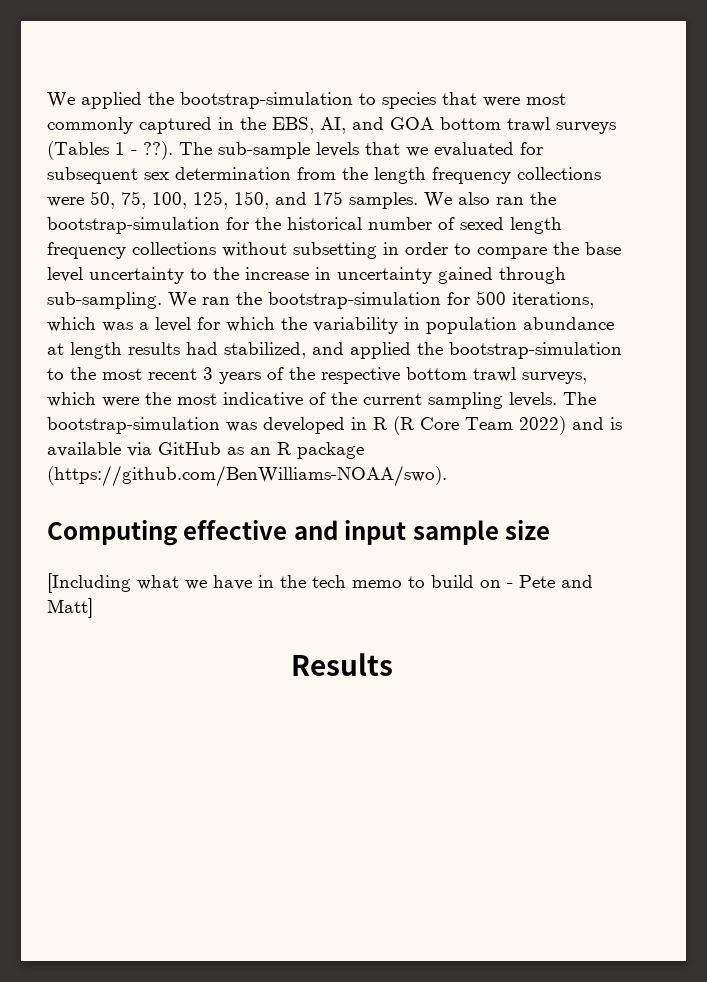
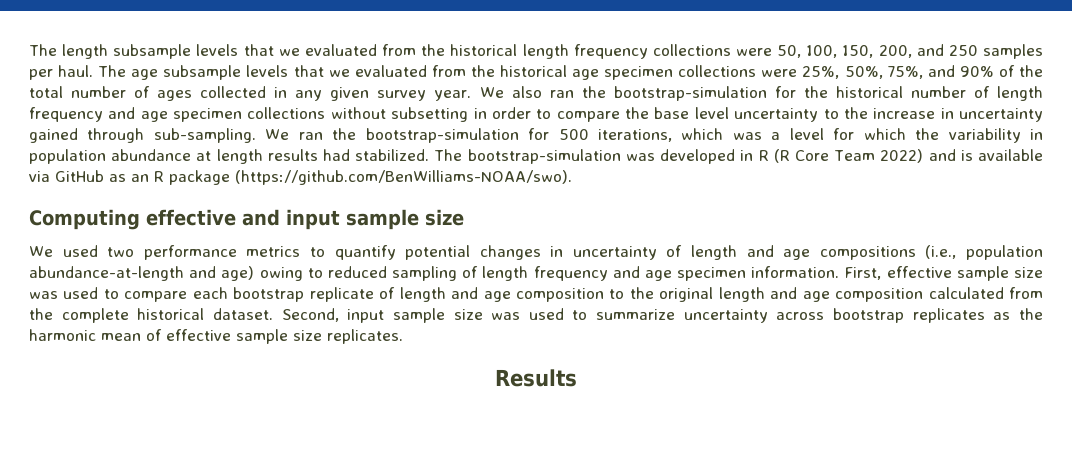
- We applied the bootstrap-simulation to species that were most commonly captured in the EBS, AI, and GOA bottom trawl surveys (Tables 1 - ??). The sub-sample levels that we evaluated for subsequent sex determination from the length frequency collections were 50, 75, 100, 125, 150, and 175 samples.
+ The length subsample levels that we evaluated from the historical length frequency collections were 50, 100, 150, 200, and 250 samples per haul. The age subsample levels that we evaluated from the historical age specimen collections were 25%, 50%, 75%, and 90% of the total number of ages collected in any given survey year.
- We also ran the bootstrap-simulation for the historical number of sexed length frequency collections without subsetting in order to compare the base level uncertainty to the increase in uncertainty gained through sub-sampling.
+ We also ran the bootstrap-simulation for the historical number of length frequency and age specimen collections without subsetting in order to compare the base level uncertainty to the increase in uncertainty gained through sub-sampling.
- We ran the bootstrap-simulation for 500 iterations, which was a level for which the variability in population abundance at length results had stabilized, and applied the bootstrap-simulation to the most recent 3 years of the respective bottom trawl surveys, which were the most indicative of the current sampling levels.
+ We ran the bootstrap-simulation for 500 iterations, which was a level for which the variability in population abundance at length results had stabilized.
- [Including what we have in the tech memo to build on - Pete and Matt]
+ We used two performance metrics to quantify potential changes in uncertainty of length and age compositions (i.e., population abundance-at-length and age) owing to reduced sampling of length frequency and age specimen information. First, effective sample size was used to compare each bootstrap replicate of length and age composition to the original length and age composition calculated from the complete historical dataset. Second, input sample size was used to summarize uncertainty across bootstrap replicates as the harmonic mean of effective sample size replicates.

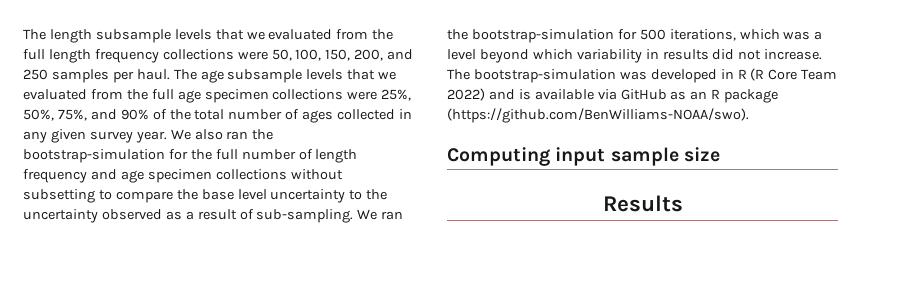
- The length subsample levels that we evaluated from the historical length frequency collections were 50, 100, 150, 200, and 250 samples per haul.
+ The length subsample levels that we evaluated from the full length frequency collections were 50, 100, 150, 200, and 250 samples per haul.
- The age subsample levels that we evaluated from the historical age specimen collections were 25%, 50%, 75%, and 90% of the total number of ages collected in any given survey year.
+ The age subsample levels that we evaluated from the full age specimen collections were 25%, 50%, 75%, and 90% of the total number of ages collected in any given survey year.
- We also ran the bootstrap-simulation for the historical number of length frequency and age specimen collections without subsetting in order to compare the base level uncertainty to the increase in uncertainty gained through sub-sampling.
+ We also ran the bootstrap-simulation for the full number of length frequency and age specimen collections without subsetting to compare the base level uncertainty to the uncertainty observed as a result of sub-sampling.
- We ran the bootstrap-simulation for 500 iterations, which was a level for which the variability in population abundance at length results had stabilized.
+ We ran the bootstrap-simulation for 500 iterations, which was a level beyond which variability in results did not increase.
- Computing effective and input sample size
- We used two performance metrics to quantify potential changes in uncertainty of length and age compositions (i.e., population abundance-at-length and age) owing to reduced sampling of length frequency and age specimen information. First, effective sample size was used to compare each bootstrap replicate of length and age composition to the original length and age composition calculated from the complete historical dataset. Second, input sample size was used to summarize uncertainty across bootstrap replicates as the harmonic mean of effective sample size replicates.
+ Computing input sample size

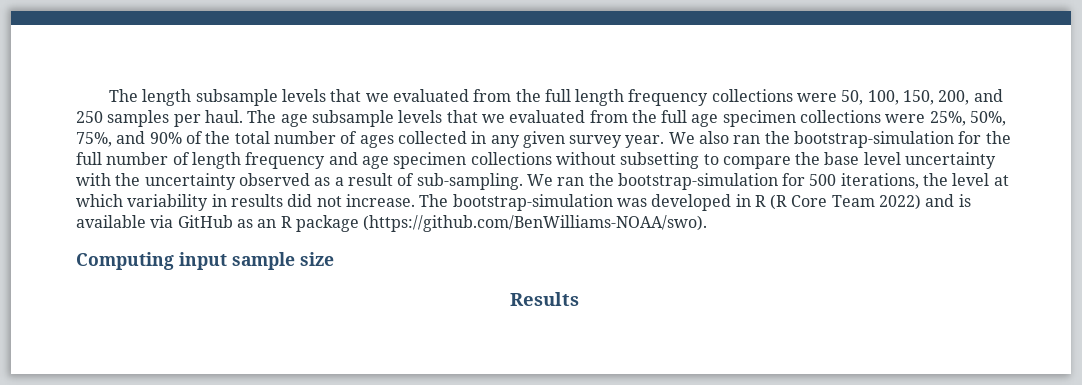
- We also ran the bootstrap-simulation for the full number of length frequency and age specimen collections without subsetting to compare the base level uncertainty to the uncertainty observed as a result of sub-sampling.
+ We also ran the bootstrap-simulation for the full number of length frequency and age specimen collections without subsetting to compare the base level uncertainty with the uncertainty observed as a result of sub-sampling.
- We ran the bootstrap-simulation for 500 iterations, which was a level beyond which variability in results did not increase.
+ We ran the bootstrap-simulation for 500 iterations, the level at which variability in results did not increase.

